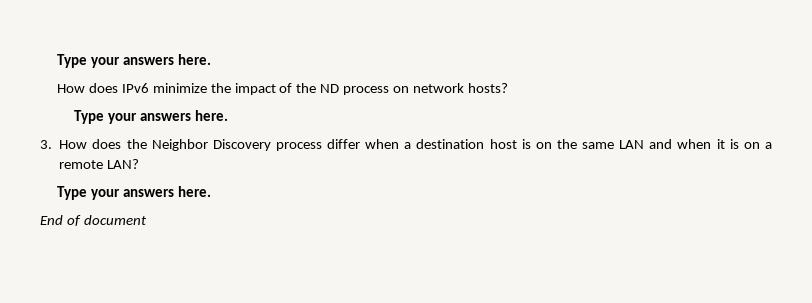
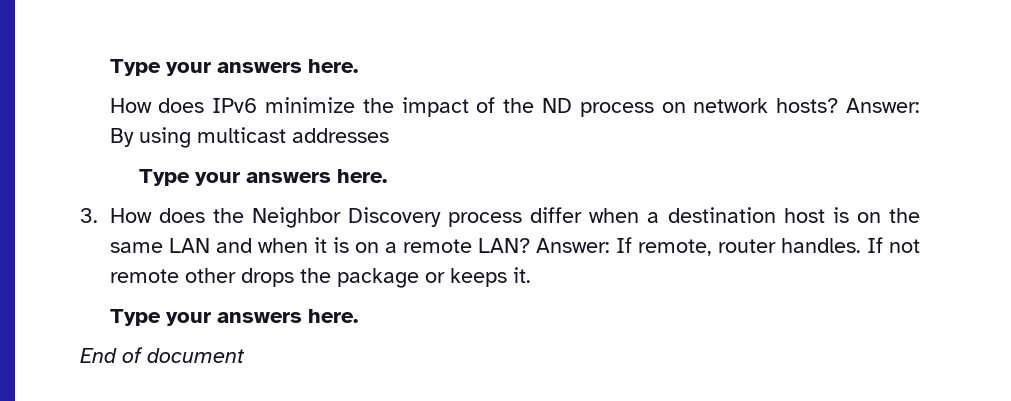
+ Answer: By using multicast addresses
+ Answer: If remote, router handles. If not remote other drops the package or keeps it.

